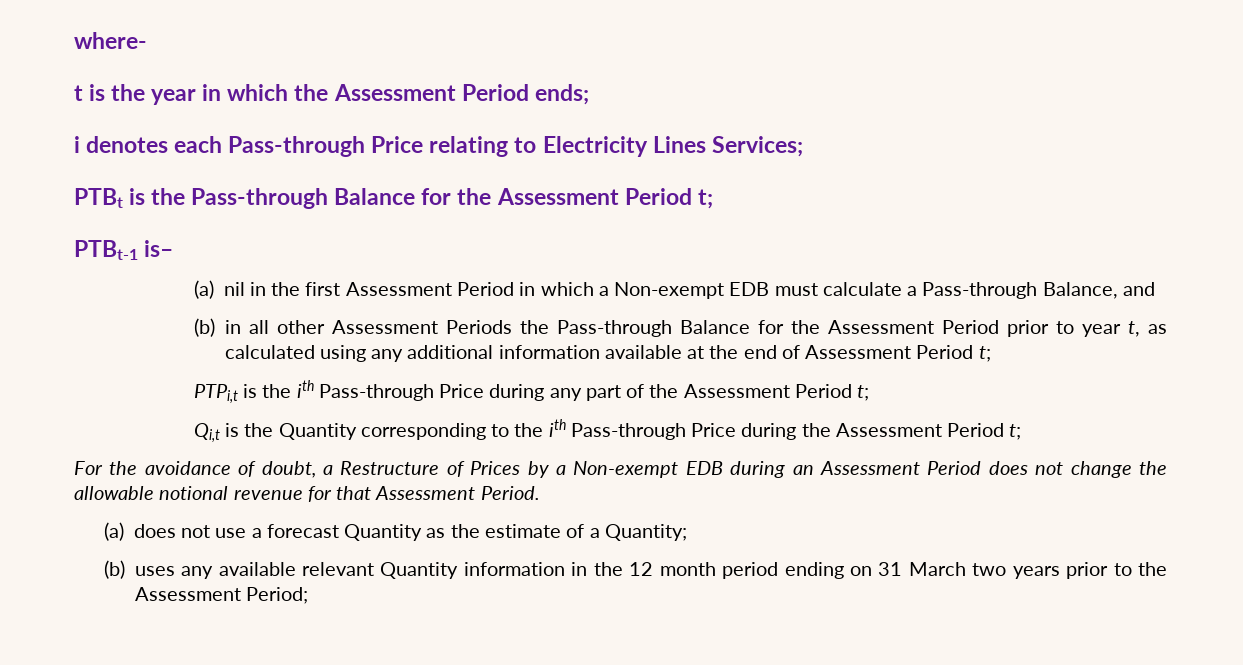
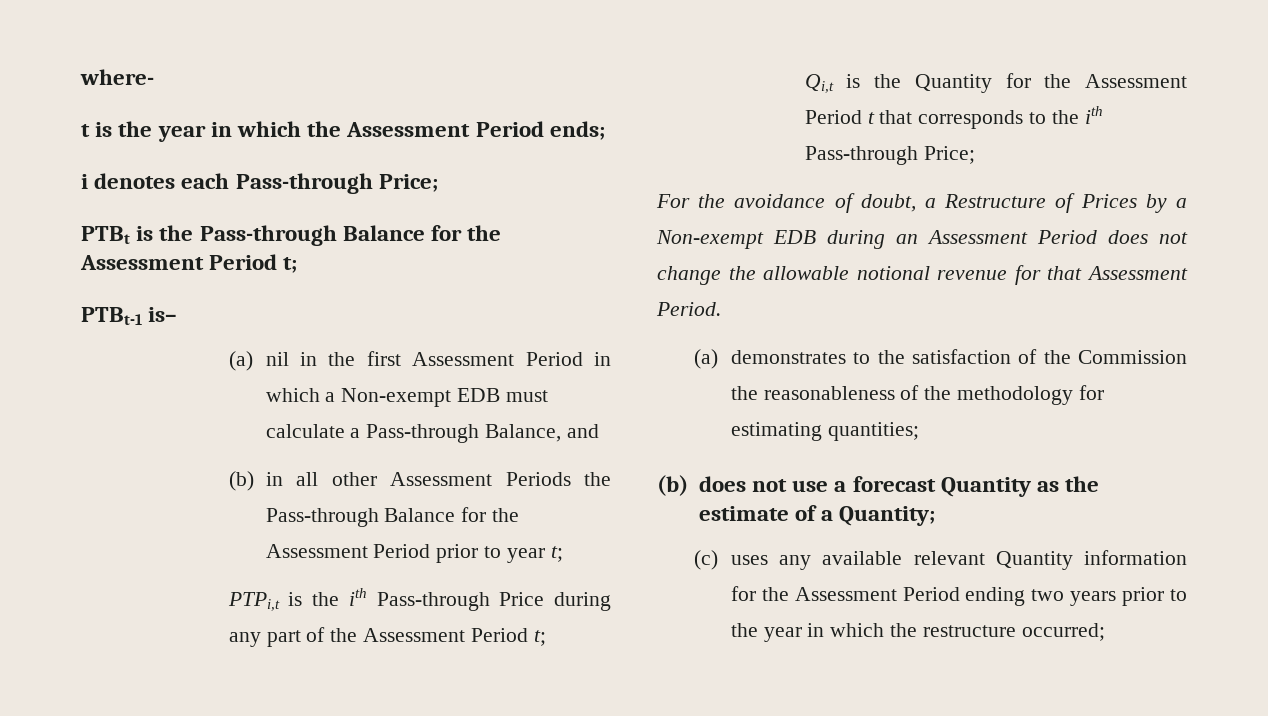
- i denotes each Pass-through Price relating to Electricity Lines Services;
+ i denotes each Pass-through Price;
- (b) in all other Assessment Periods the Pass-through Balance for the Assessment Period prior to year t, as calculated using any additional information available at the end of Assessment Period t;
+ (b) in all other Assessment Periods the Pass-through Balance for the Assessment Period prior to year t;
- Qi,t is the Quantity corresponding to the ith Pass-through Price during the Assessment Period t;
+ Qi,t is the Quantity for the Assessment Period t that corresponds to the ith Pass-through Price;
- (a) does not use a forecast Quantity as the estimate of a Quantity;
+ (a) demonstrates to the satisfaction of the Commission the reasonableness of the methodology for estimating quantities;
+ (b) does not use a forecast Quantity as the estimate of a Quantity;
- (b) uses any available relevant Quantity information in the 12 month period ending on 31 March two years prior to the Assessment Period;
+ (c) uses any available relevant Quantity information for the Assessment Period ending two years prior to the year in which the restructure occurred;

